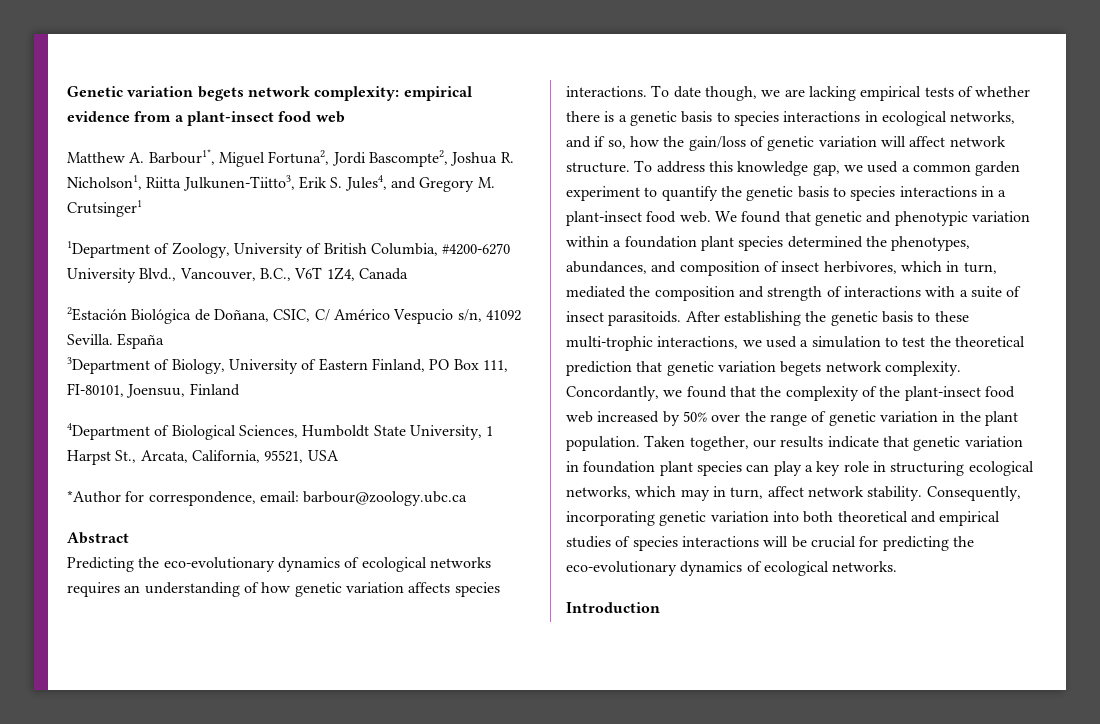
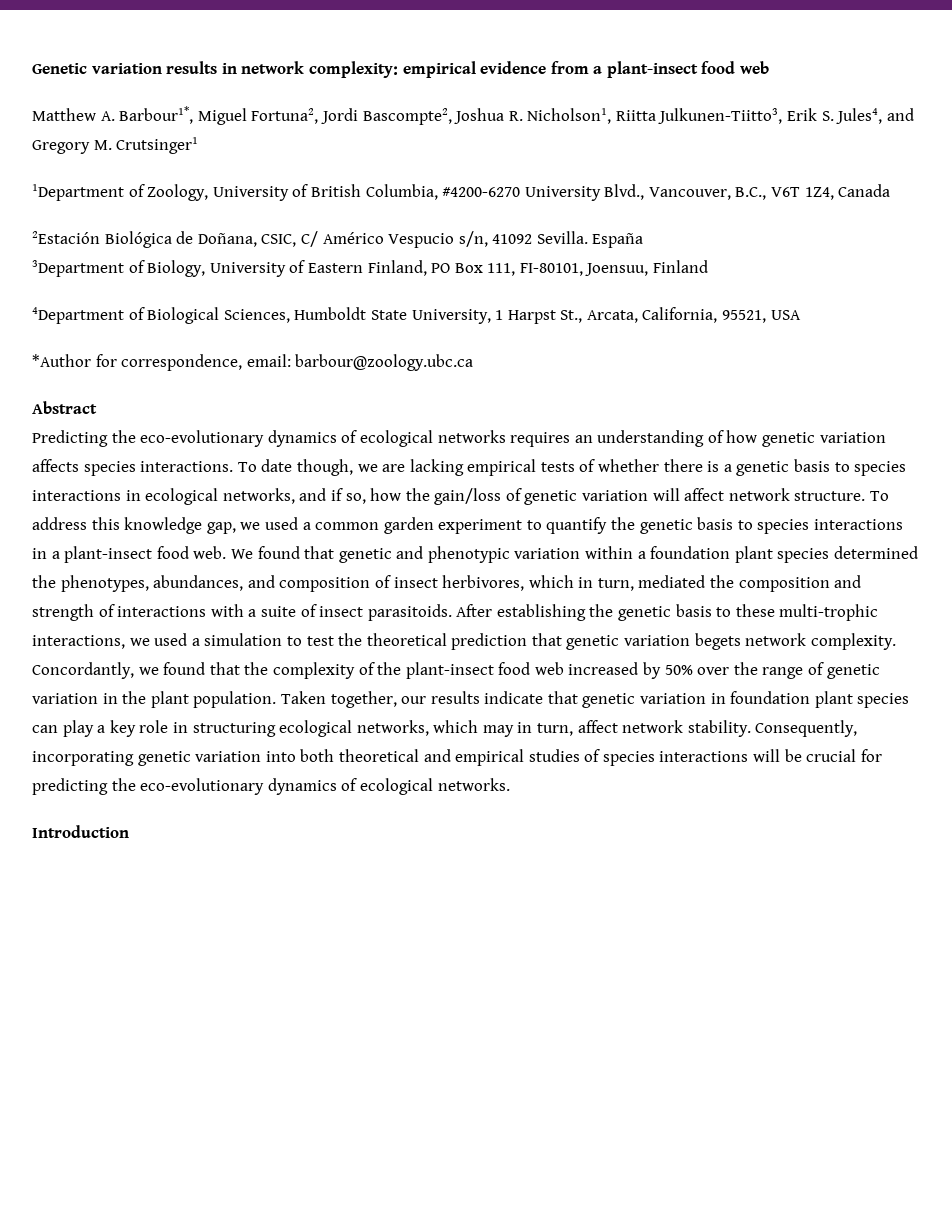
- Genetic variation begets network complexity: empirical evidence from a plant-insect food web
+ Genetic variation results in network complexity: empirical evidence from a plant-insect food web

